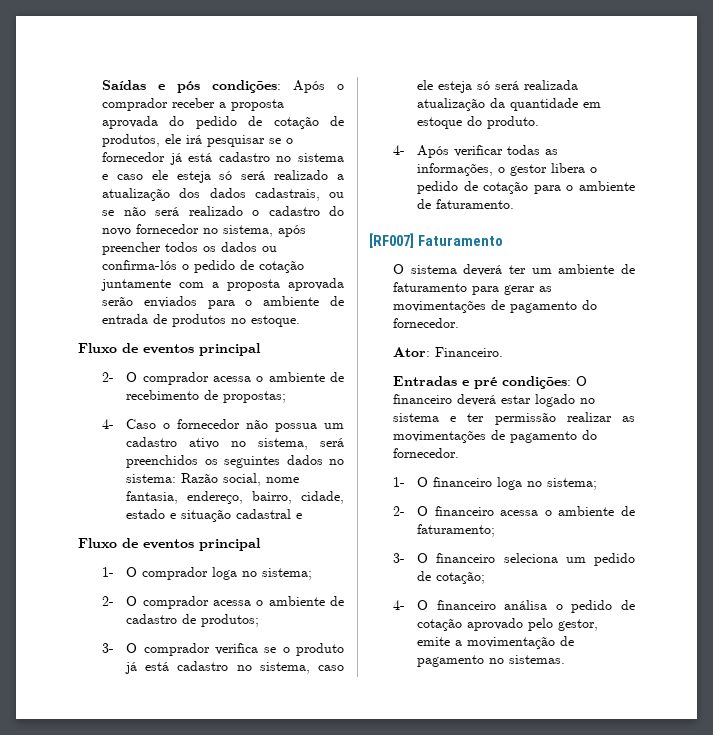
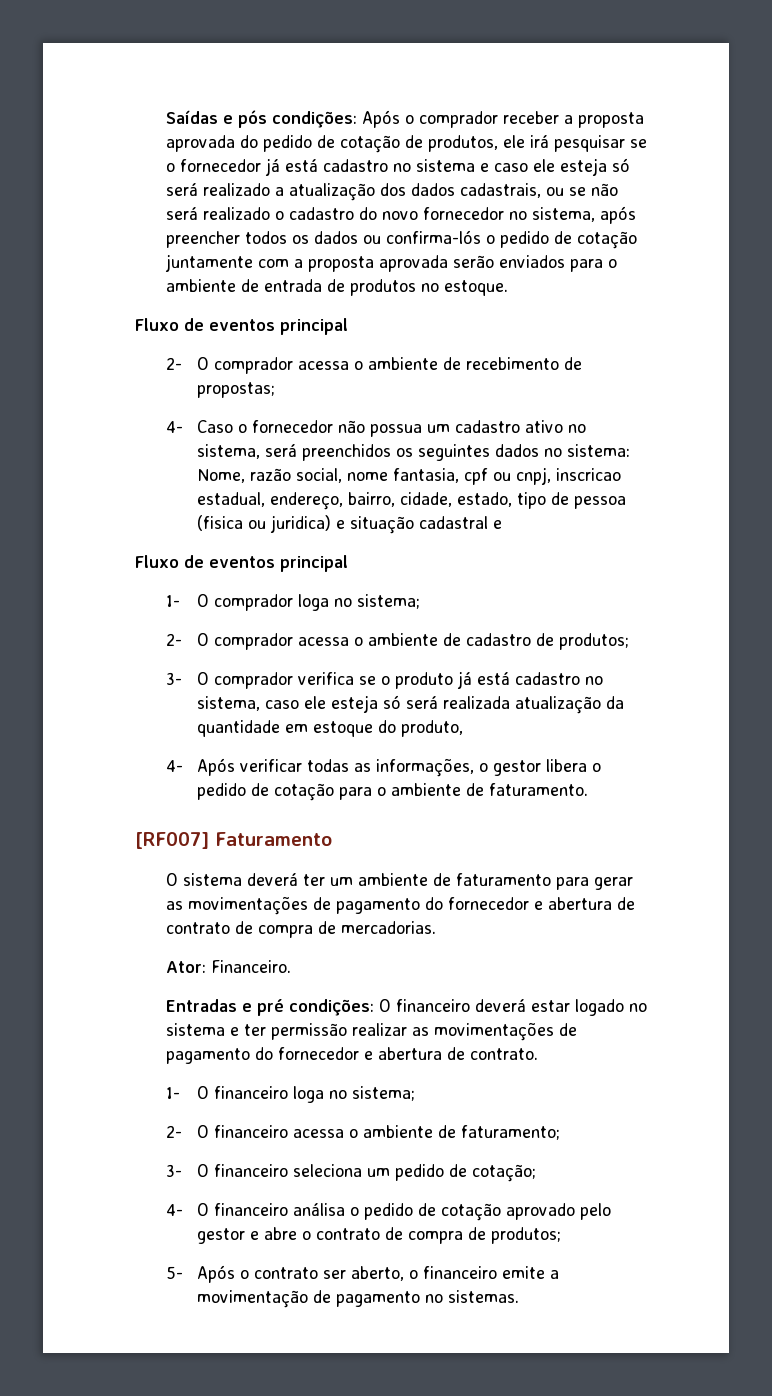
- 4- Caso o fornecedor não possua um cadastro ativo no sistema, será preenchidos os seguintes dados no sistema: Razão social, nome fantasia, endereço, bairro, cidade, estado e situação cadastral e
+ 4- Caso o fornecedor não possua um cadastro ativo no sistema, será preenchidos os seguintes dados no sistema: Nome, razão social, nome fantasia, cpf ou cnpj, inscricao estadual, endereço, bairro, cidade, estado, tipo de pessoa (fisica ou juridica) e situação cadastral e
- 3- O comprador verifica se o produto já está cadastro no sistema, caso ele esteja só será realizada atualização da quantidade em estoque do produto.
+ 3- O comprador verifica se o produto já está cadastro no sistema, caso ele esteja só será realizada atualização da quantidade em estoque do produto,
- O sistema deverá ter um ambiente de faturamento para gerar as movimentações de pagamento do fornecedor.
+ O sistema deverá ter um ambiente de faturamento para gerar as movimentações de pagamento do fornecedor e abertura de contrato de compra de mercadorias.
- Entradas e pré condições: O financeiro deverá estar logado no sistema e ter permissão realizar as movimentações de pagamento do fornecedor.
+ Entradas e pré condições: O financeiro deverá estar logado no sistema e ter permissão realizar as movimentações de pagamento do fornecedor e abertura de contrato.
- 4- O financeiro análisa o pedido de cotação aprovado pelo gestor, emite a movimentação de pagamento no sistemas.
+ 4- O financeiro análisa o pedido de cotação aprovado pelo gestor e abre o contrato de compra de produtos;
+ 5- Após o contrato ser aberto, o financeiro emite a movimentação de pagamento no sistemas.

